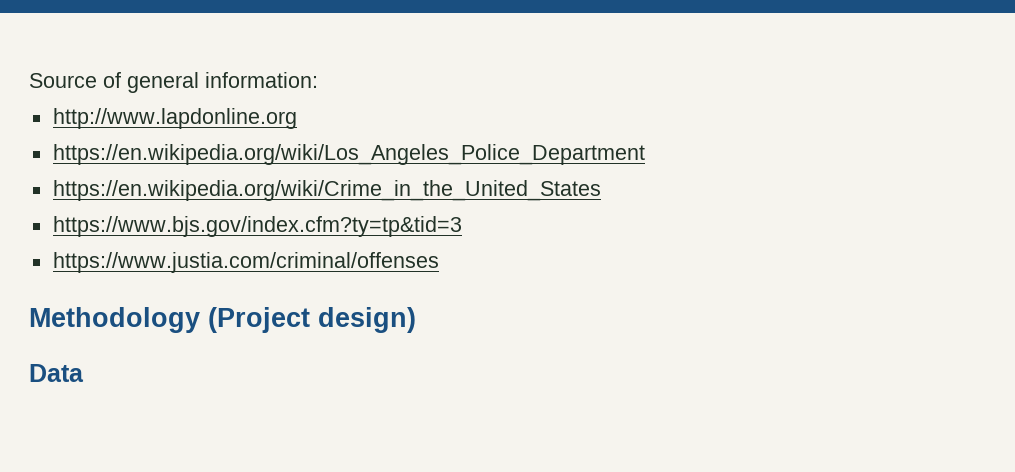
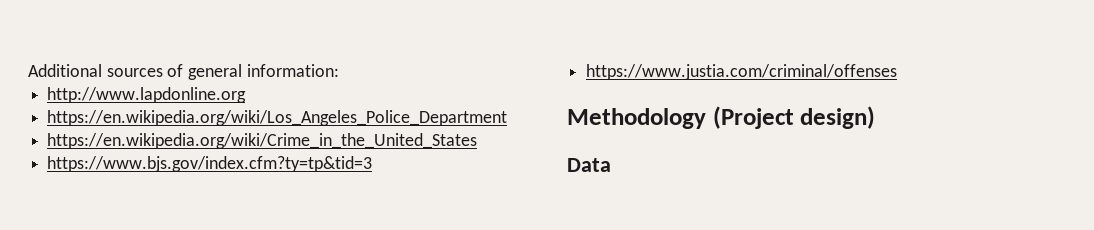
- Source of general information:
+ Additional sources of general information:

